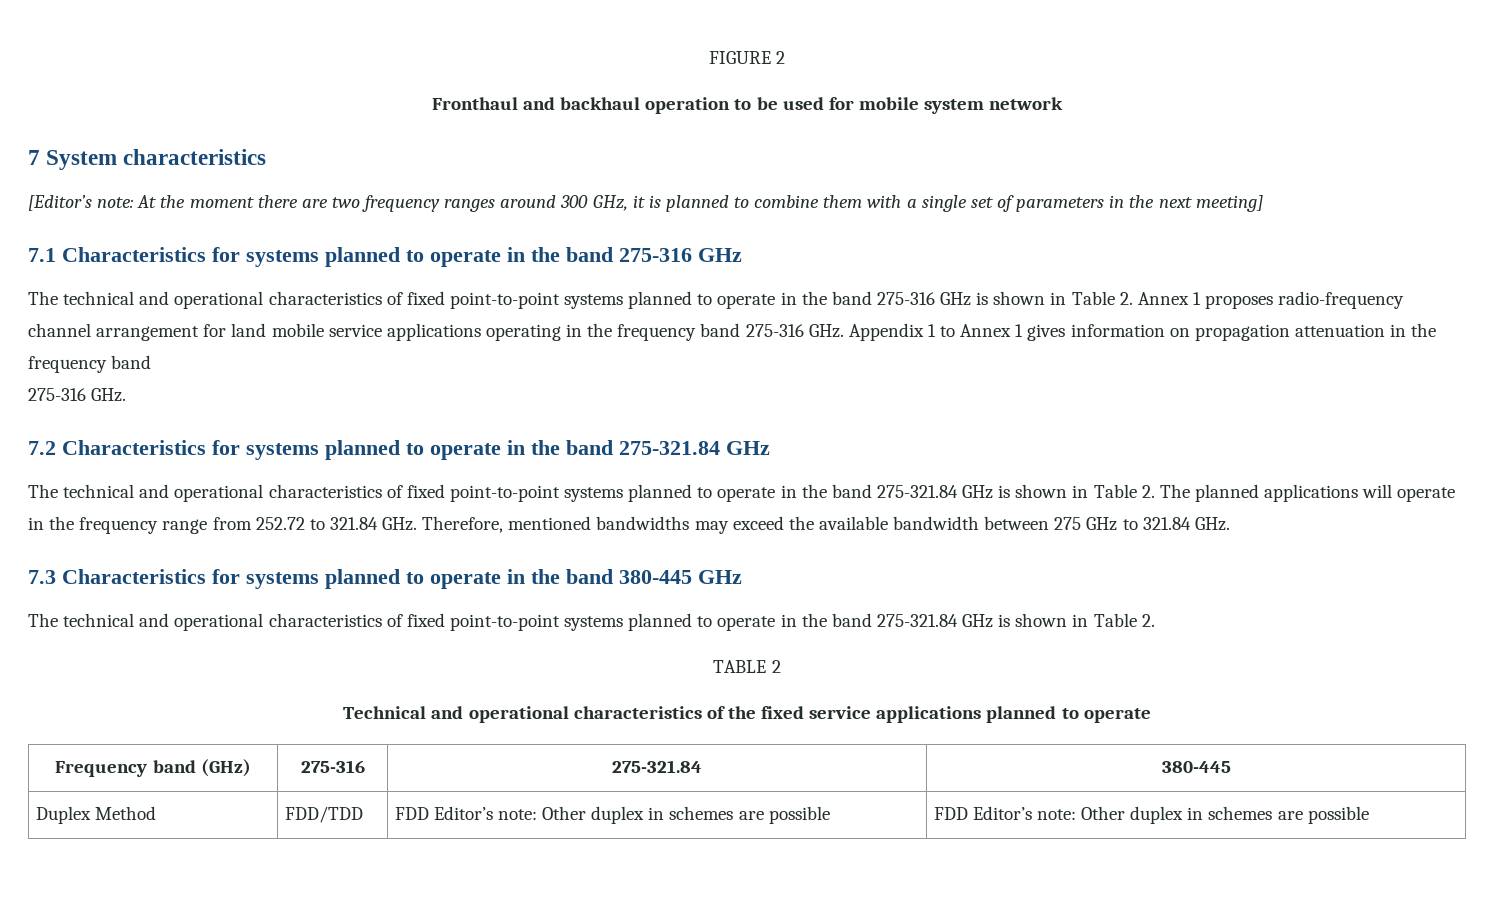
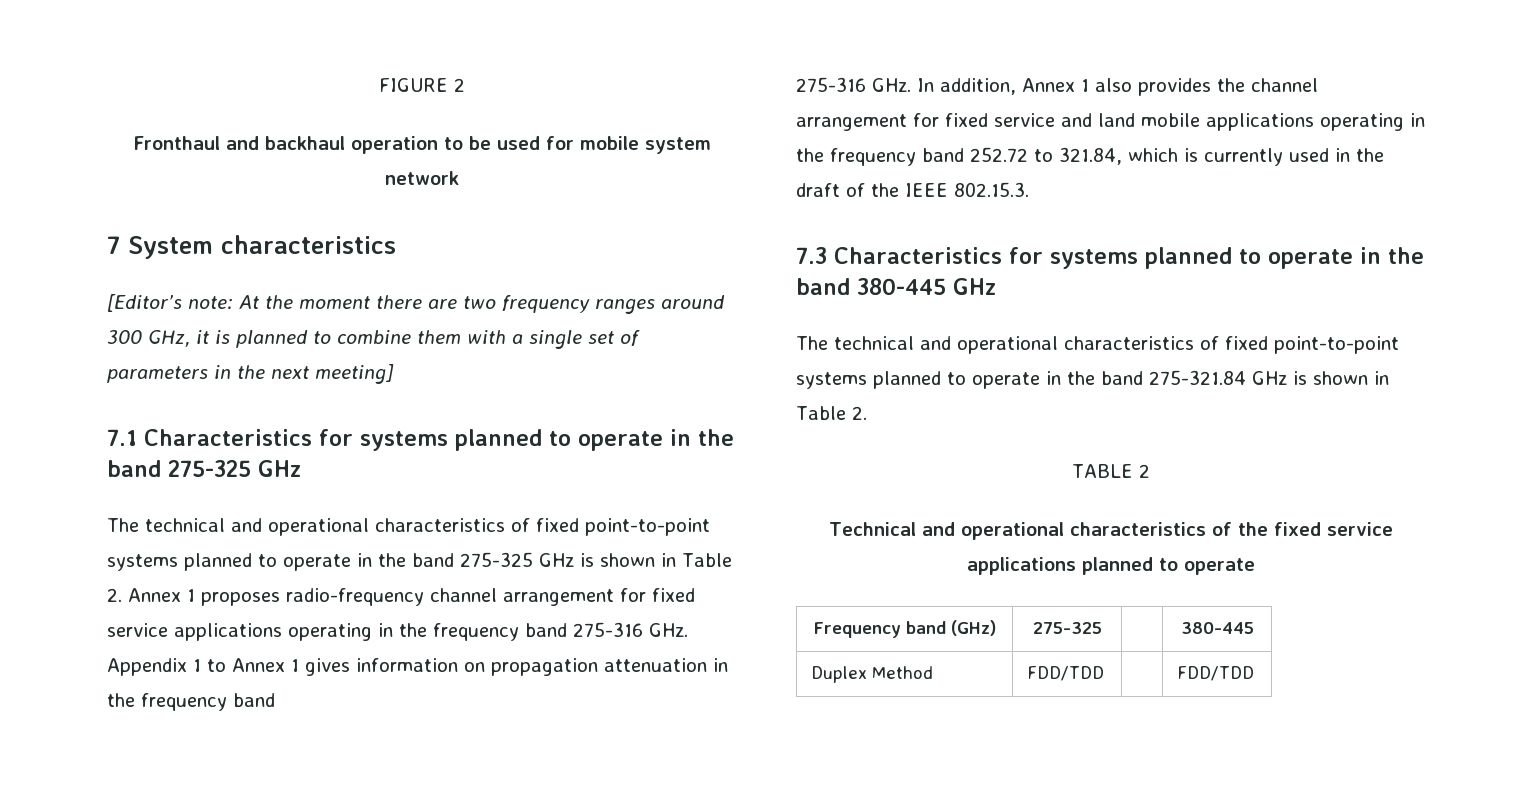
- 7.1 Characteristics for systems planned to operate in the band 275-316 GHz
+ 7.1 Characteristics for systems planned to operate in the band 275-325 GHz
- The technical and operational characteristics of fixed point-to-point systems planned to operate in the band 275-316 GHz is shown in Table 2. Annex 1 proposes radio-frequency channel arrangement for land mobile service applications operating in the frequency band 275-316 GHz. Appendix 1 to Annex 1 gives information on propagation attenuation in the frequency band
- 275-316 GHz.
- 7.2 Characteristics for systems planned to operate in the band 275-321.84 GHz
- The technical and operational characteristics of fixed point-to-point systems planned to operate in the band 275-321.84 GHz is shown in Table 2. The planned applications will operate in the frequency range from 252.72 to 321.84 GHz. Therefore, mentioned bandwidths may exceed the available bandwidth between 275 GHz to 321.84 GHz.
+ The technical and operational characteristics of fixed point-to-point systems planned to operate in the band 275-325 GHz is shown in Table 2. Annex 1 proposes radio-frequency channel arrangement for fixed service applications operating in the frequency band 275-316 GHz. Appendix 1 to Annex 1 gives information on propagation attenuation in the frequency band
+ 275-316 GHz. In addition, Annex 1 also provides the channel arrangement for fixed service and land mobile applications operating in the frequency band 252.72 to 321.84, which is currently used in the draft of the IEEE 802.15.3.
- Frequency band (GHz) | 275-316 | 275-321.84 | 380-445
+ Frequency band (GHz) | 275-325 | | 380-445
- Duplex Method | FDD/TDD | FDD Editor’s note: Other duplex in schemes are possible | FDD Editor’s note: Other duplex in schemes are possible
+ Duplex Method | FDD/TDD | | FDD/TDD

